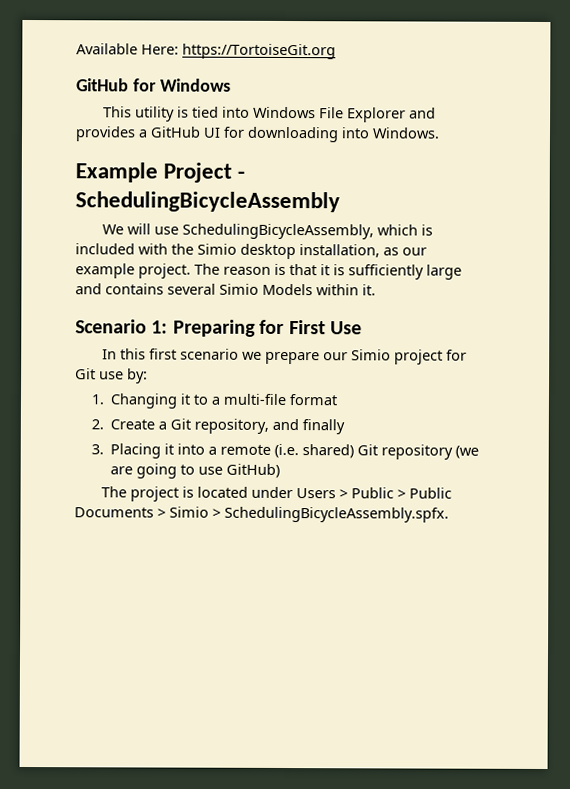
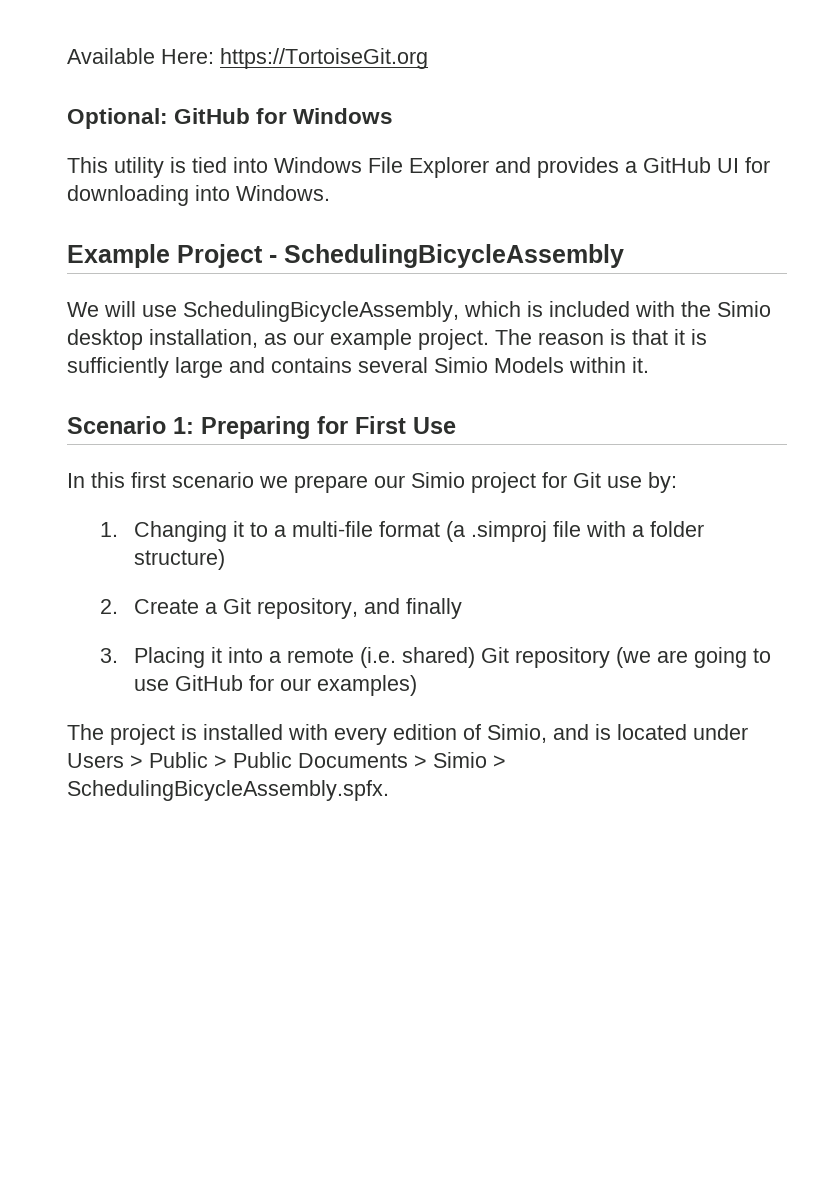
- GitHub for Windows
+ Optional: GitHub for Windows
- 1. Changing it to a multi-file format
+ 1. Changing it to a multi-file format (a .simproj file with a folder structure)
- 3. Placing it into a remote (i.e. shared) Git repository (we are going to use GitHub)
+ 3. Placing it into a remote (i.e. shared) Git repository (we are going to use GitHub for our examples)
- The project is located under Users > Public > Public Documents > Simio > SchedulingBicycleAssembly.spfx.
+ The project is installed with every edition of Simio, and is located under Users > Public > Public Documents > Simio > SchedulingBicycleAssembly.spfx.

